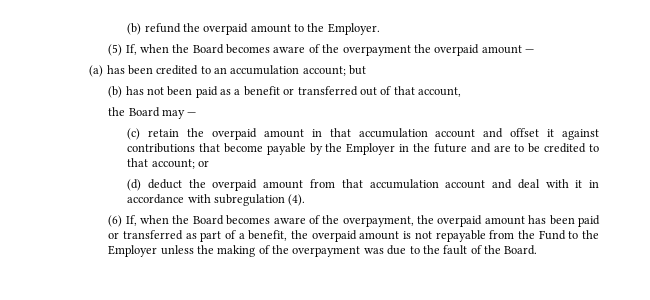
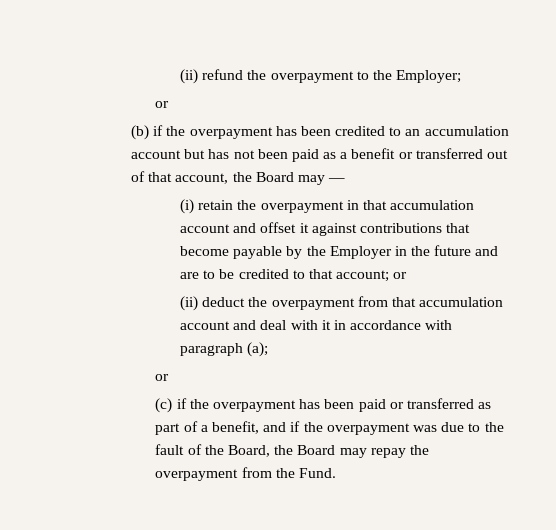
- (b) refund the overpaid amount to the Employer.
- (5) If, when the Board becomes aware of the overpayment the overpaid amount —
- (a) has been credited to an accumulation account; but
- (b) has not been paid as a benefit or transferred out of that account,
- the Board may —
+ (ii) refund the overpayment to the Employer;
+ or
+ (b) if the overpayment has been credited to an accumulation account but has not been paid as a benefit or transferred out of that account, the Board may —
- (c) retain the overpaid amount in that accumulation account and offset it against contributions that become payable by the Employer in the future and are to be credited to that account; or
+ (i) retain the overpayment in that accumulation account and offset it against contributions that become payable by the Employer in the future and are to be credited to that account; or
- (d) deduct the overpaid amount from that accumulation account and deal with it in accordance with subregulation (4).
- (6) If, when the Board becomes aware of the overpayment, the overpaid amount has been paid or transferred as part of a benefit, the overpaid amount is not repayable from the Fund to the Employer unless the making of the overpayment was due to the fault of the Board.
+ (ii) deduct the overpayment from that accumulation account and deal with it in accordance with paragraph (a);
+ or
+ (c) if the overpayment has been paid or transferred as part of a benefit, and if the overpayment was due to the fault of the Board, the Board may repay the overpayment from the Fund.

